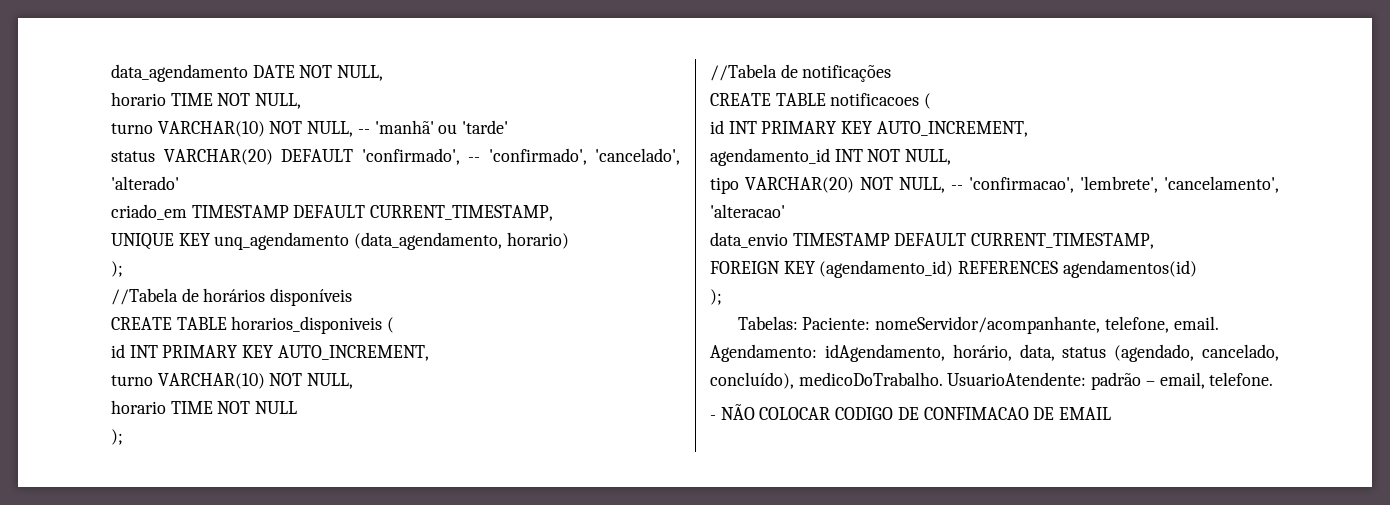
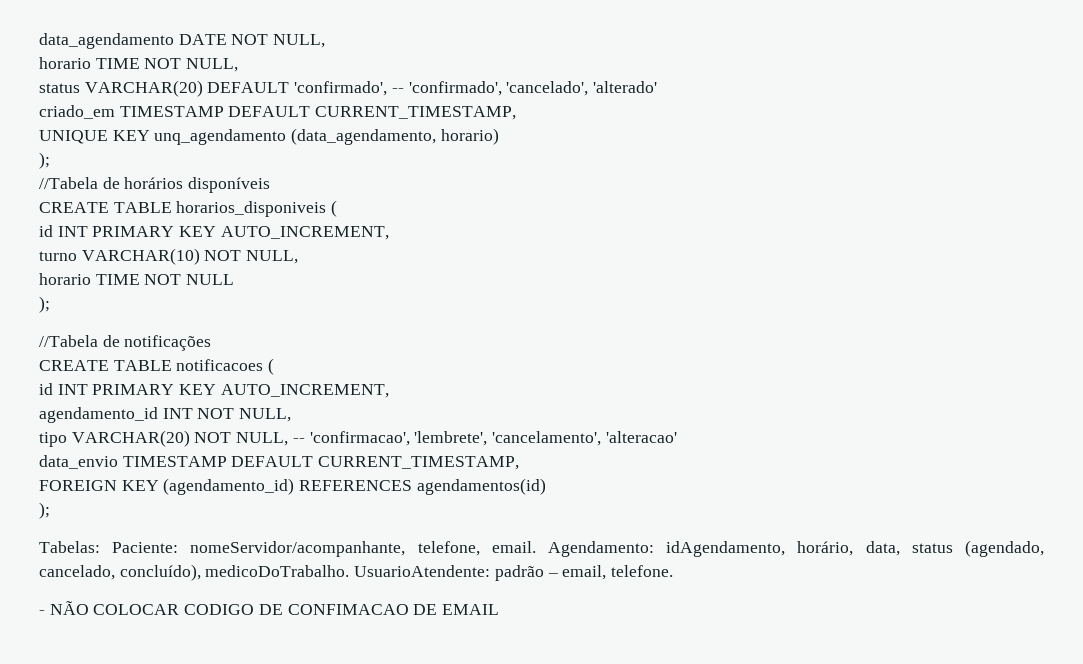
- turno VARCHAR(10) NOT NULL, -- 'manhã' ou 'tarde'

